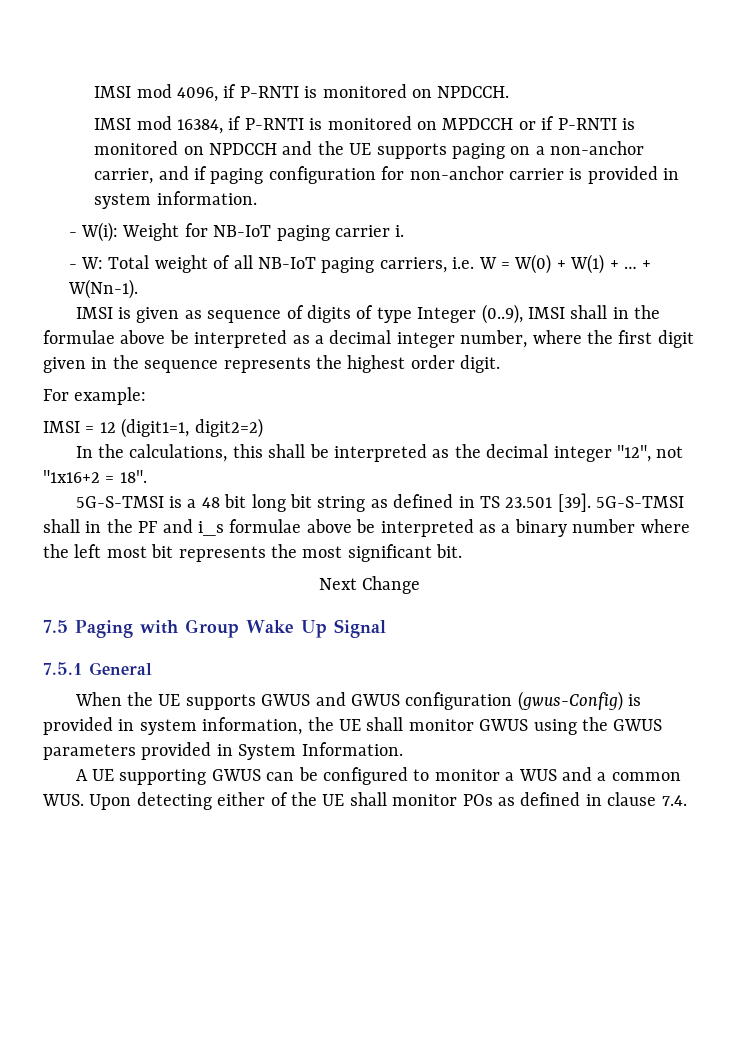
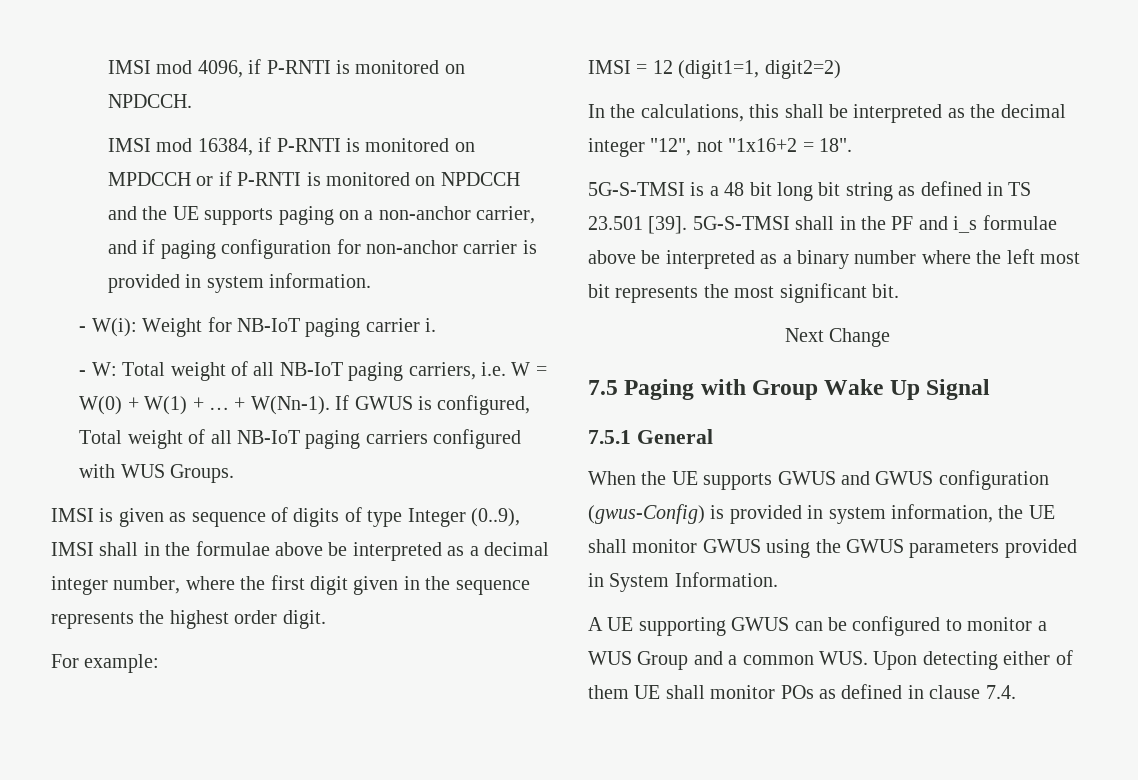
+ If GWUS is configured, Total weight of all NB-IoT paging carriers configured with WUS Groups.
- A UE supporting GWUS can be configured to monitor a WUS and a common WUS. Upon detecting either of the UE shall monitor POs as defined in clause 7.4.
+ A UE supporting GWUS can be configured to monitor a WUS Group and a common WUS. Upon detecting either of them UE shall monitor POs as defined in clause 7.4.

